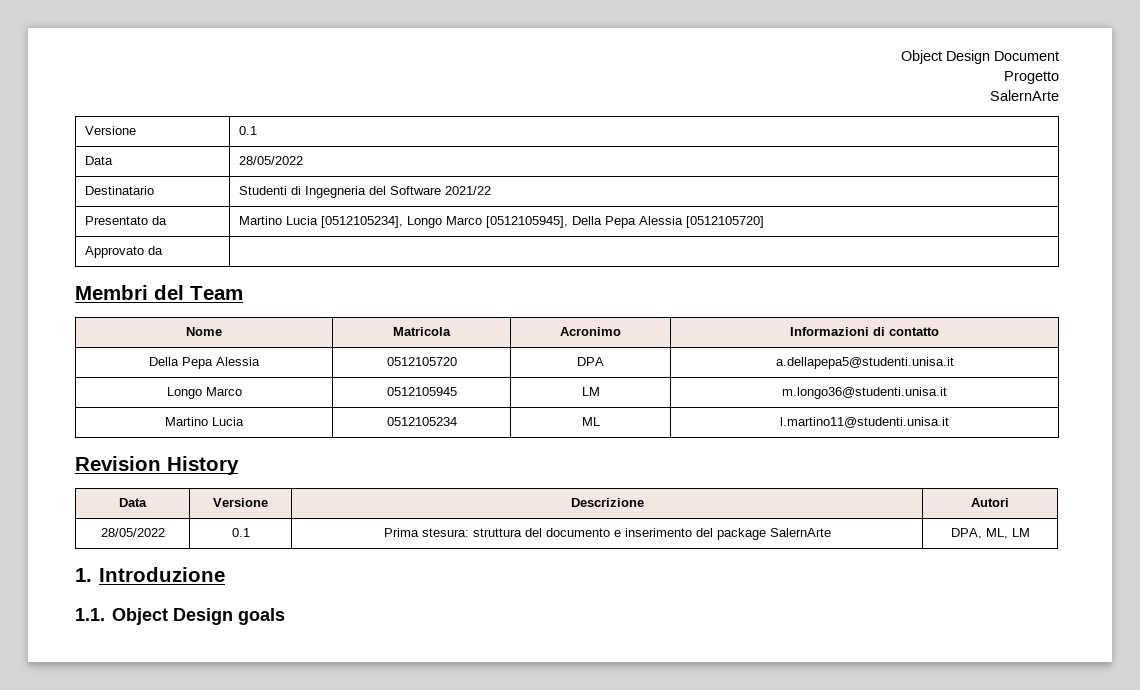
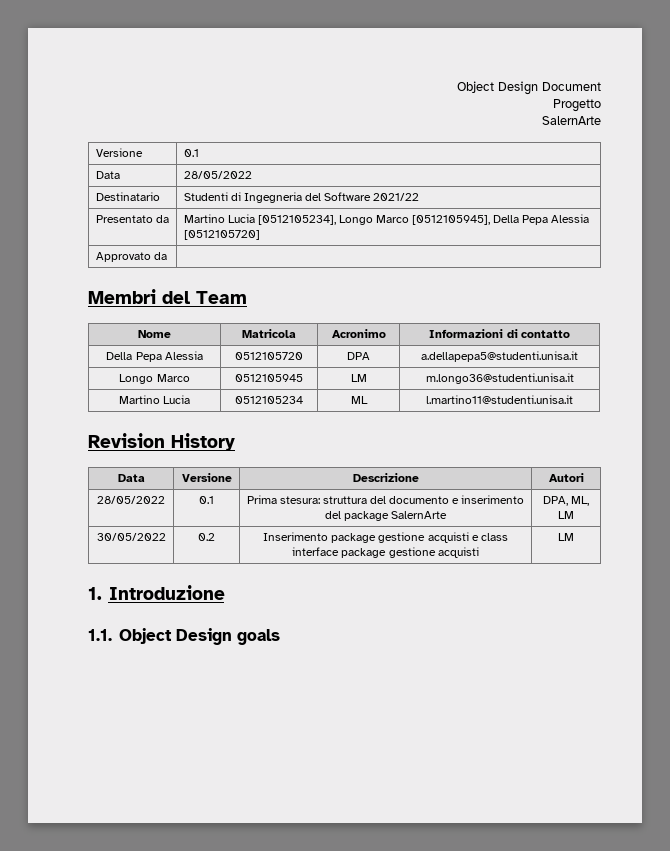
+ 30/05/2022 | 0.2 | Inserimento package gestione acquisti e class interface package gestione acquisti | LM

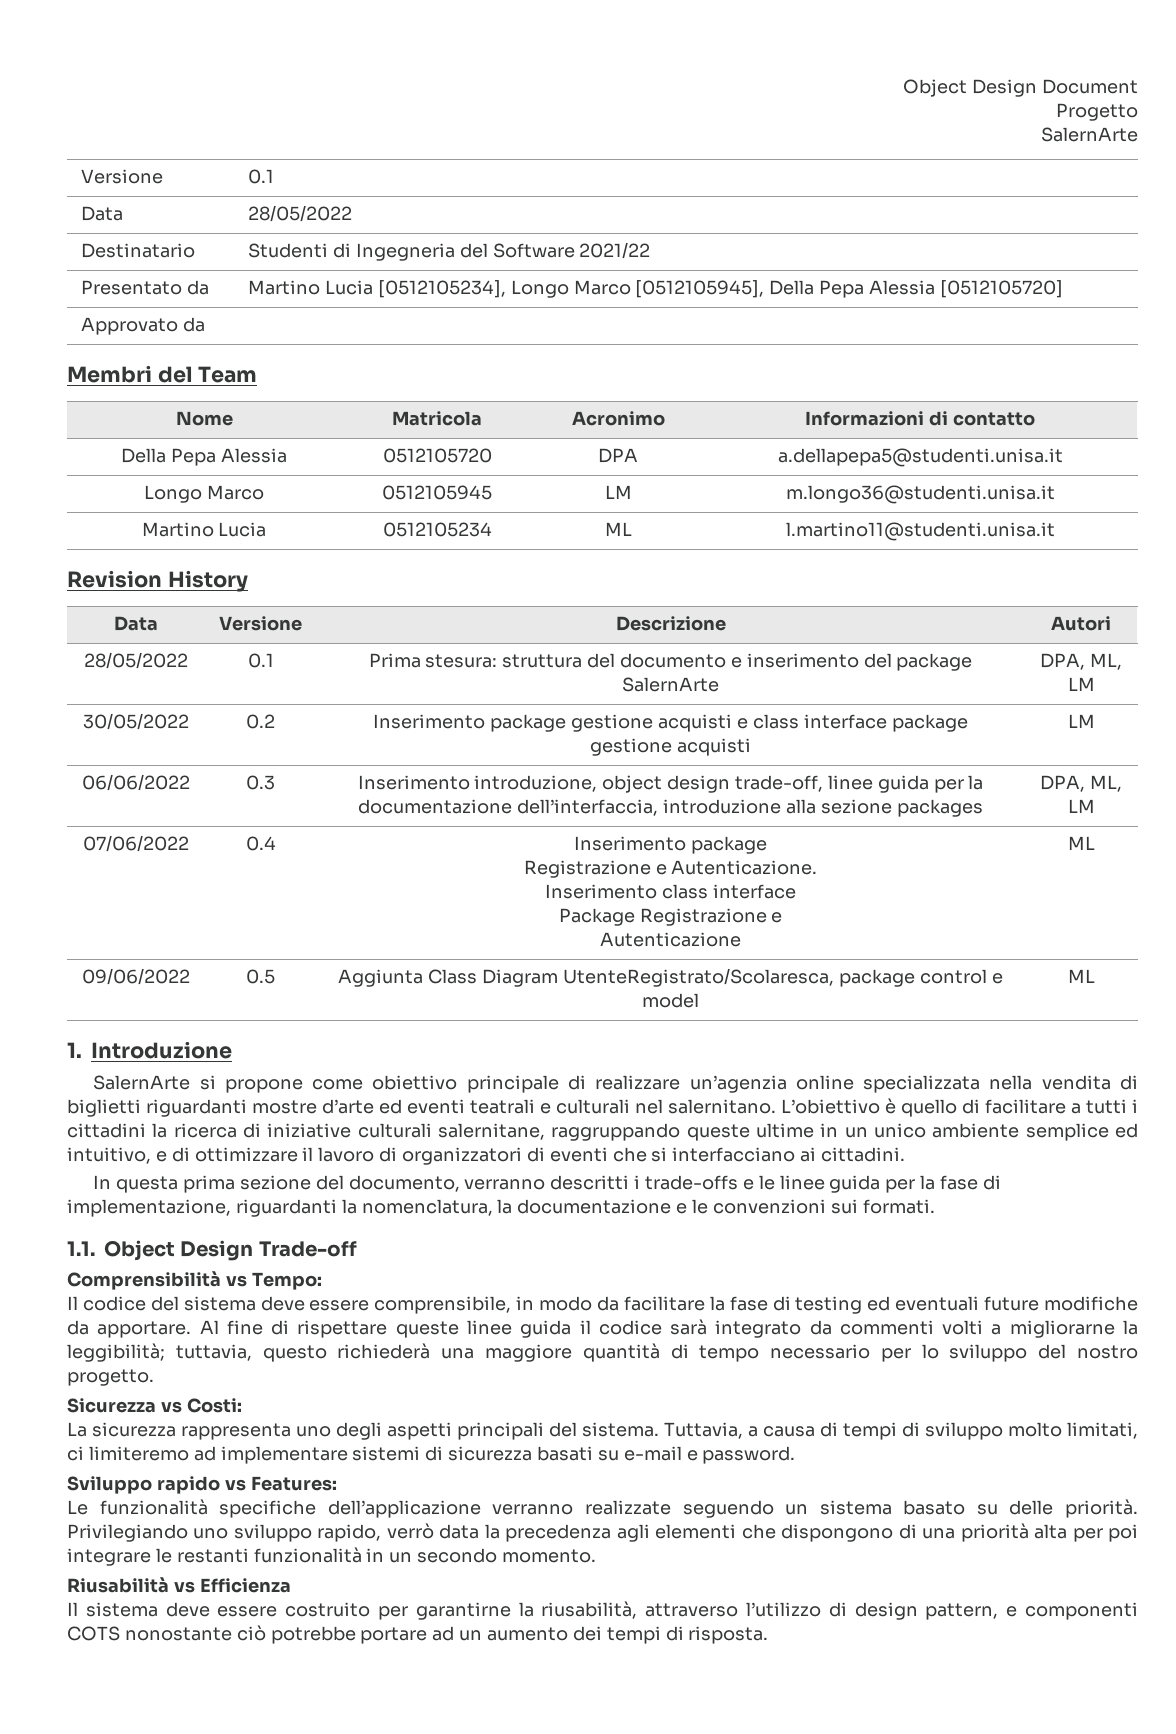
+ 06/06/2022 | 0.3 | Inserimento introduzione, object design trade-off, linee guida per la documentazione dell’interfaccia, introduzione alla sezione packages | DPA, ML, LM
+ 07/06/2022 | 0.4 | Inserimento package
+ Registrazione e Autenticazione.
+ Inserimento class interface
+ Package Registrazione e
+ Autenticazione | ML
+ 09/06/2022 | 0.5 | Aggiunta Class Diagram UtenteRegistrato/Scolaresca, package control e model | ML
  1. Introduzione
- 1.1. Object Design goals
+ SalernArte si propone come obiettivo principale di realizzare un’agenzia online specializzata nella vendita di biglietti riguardanti mostre d’arte ed eventi teatrali e culturali nel salernitano. L’obiettivo è quello di facilitare a tutti i cittadini la ricerca di iniziative culturali salernitane, raggruppando queste ultime in un unico ambiente semplice ed intuitivo, e di ottimizzare il lavoro di organizzatori di eventi che si interfacciano ai cittadini.
+ In questa prima sezione del documento, verranno descritti i trade-offs e le linee guida per la fase di implementazione, riguardanti la nomenclatura, la documentazione e le convenzioni sui formati.
+ 1.1. Object Design Trade-off
+ Comprensibilità vs Tempo:
+ Il codice del sistema deve essere comprensibile, in modo da facilitare la fase di testing ed eventuali future modifiche da apportare. Al fine di rispettare queste linee guida il codice sarà integrato da commenti volti a migliorarne la leggibilità; tuttavia, questo richiederà una maggiore quantità di tempo necessario per lo sviluppo del nostro progetto.
+ Sicurezza vs Costi:
+ La sicurezza rappresenta uno degli aspetti principali del sistema. Tuttavia, a causa di tempi di sviluppo molto limitati, ci limiteremo ad implementare sistemi di sicurezza basati su e-mail e password.
+ Sviluppo rapido vs Features:
+ Le funzionalità specifiche dell’applicazione verranno realizzate seguendo un sistema basato su delle priorità. Privilegiando uno sviluppo rapido, verrò data la precedenza agli elementi che dispongono di una priorità alta per poi integrare le restanti funzionalità in un secondo momento.
+ Riusabilità vs Efficienza
+ Il sistema deve essere costruito per garantirne la riusabilità, attraverso l’utilizzo di design pattern, e componenti COTS nonostante ciò potrebbe portare ad un aumento dei tempi di risposta.

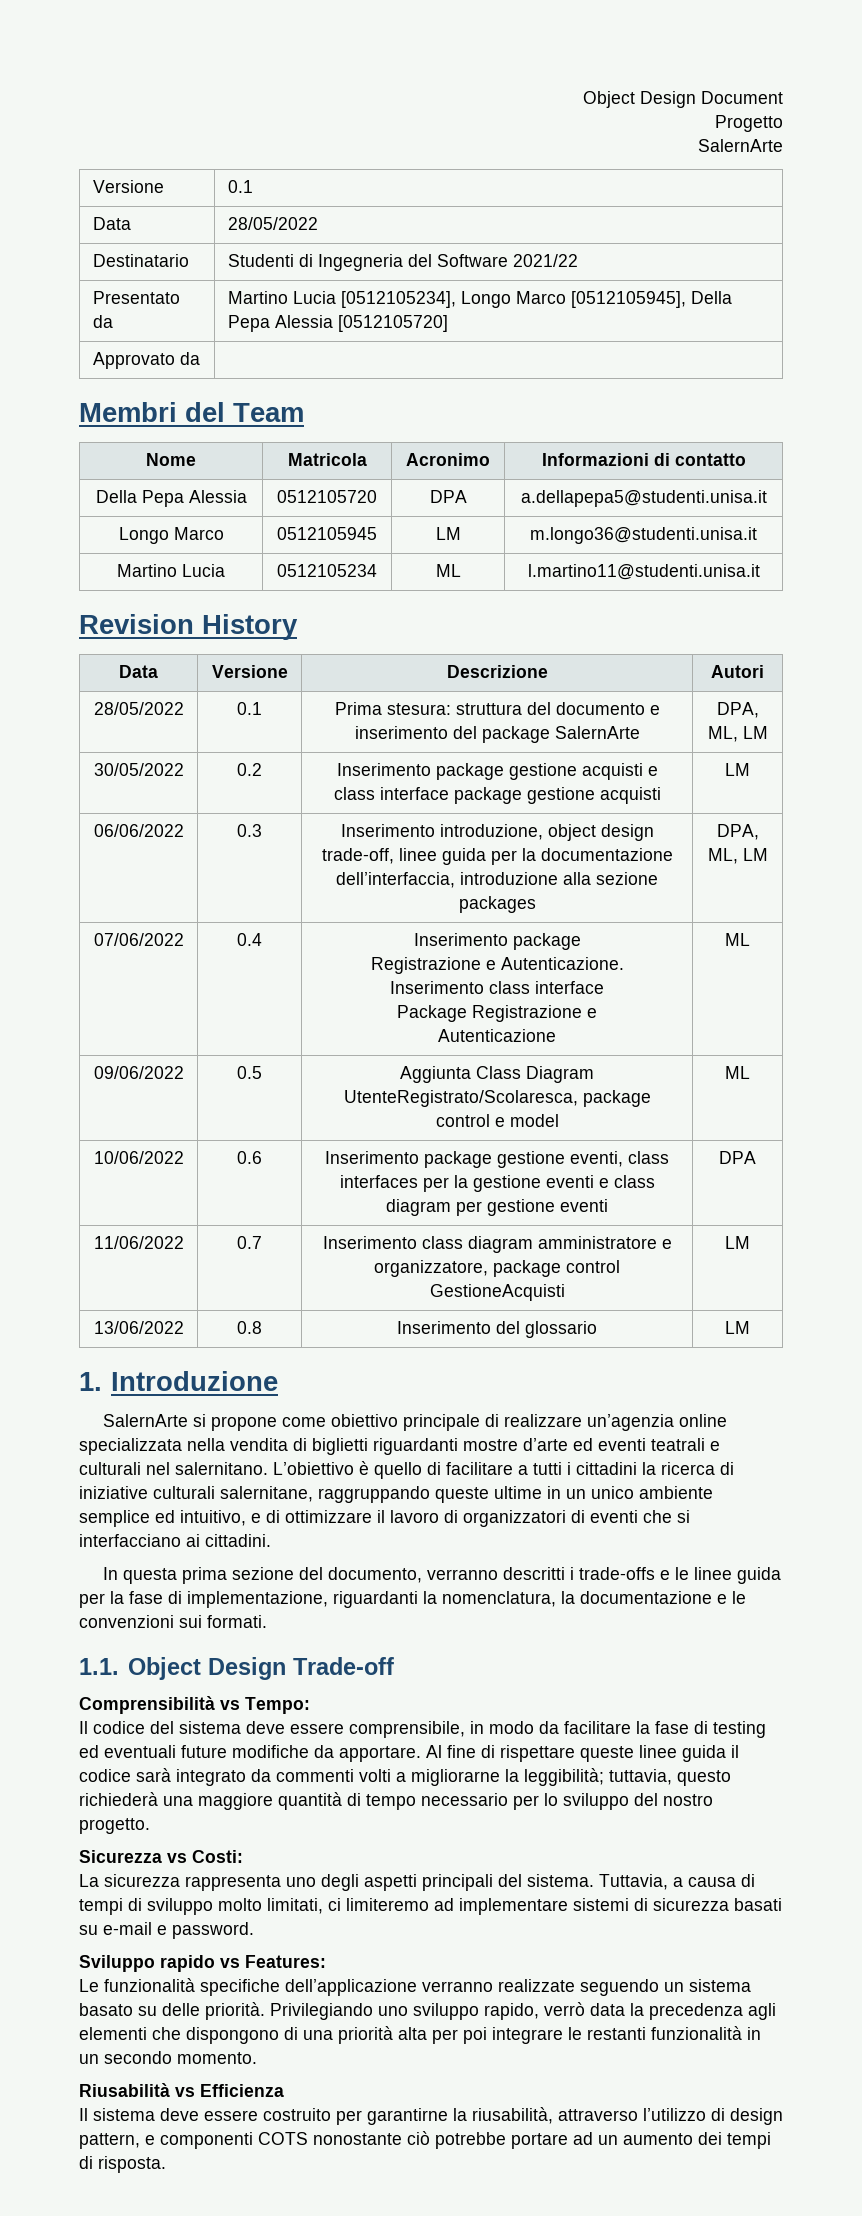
+ 10/06/2022 | 0.6 | Inserimento package gestione eventi, class interfaces per la gestione eventi e class diagram per gestione eventi | DPA
+ 11/06/2022 | 0.7 | Inserimento class diagram amministratore e organizzatore, package control GestioneAcquisti | LM
+ 13/06/2022 | 0.8 | Inserimento del glossario | LM

